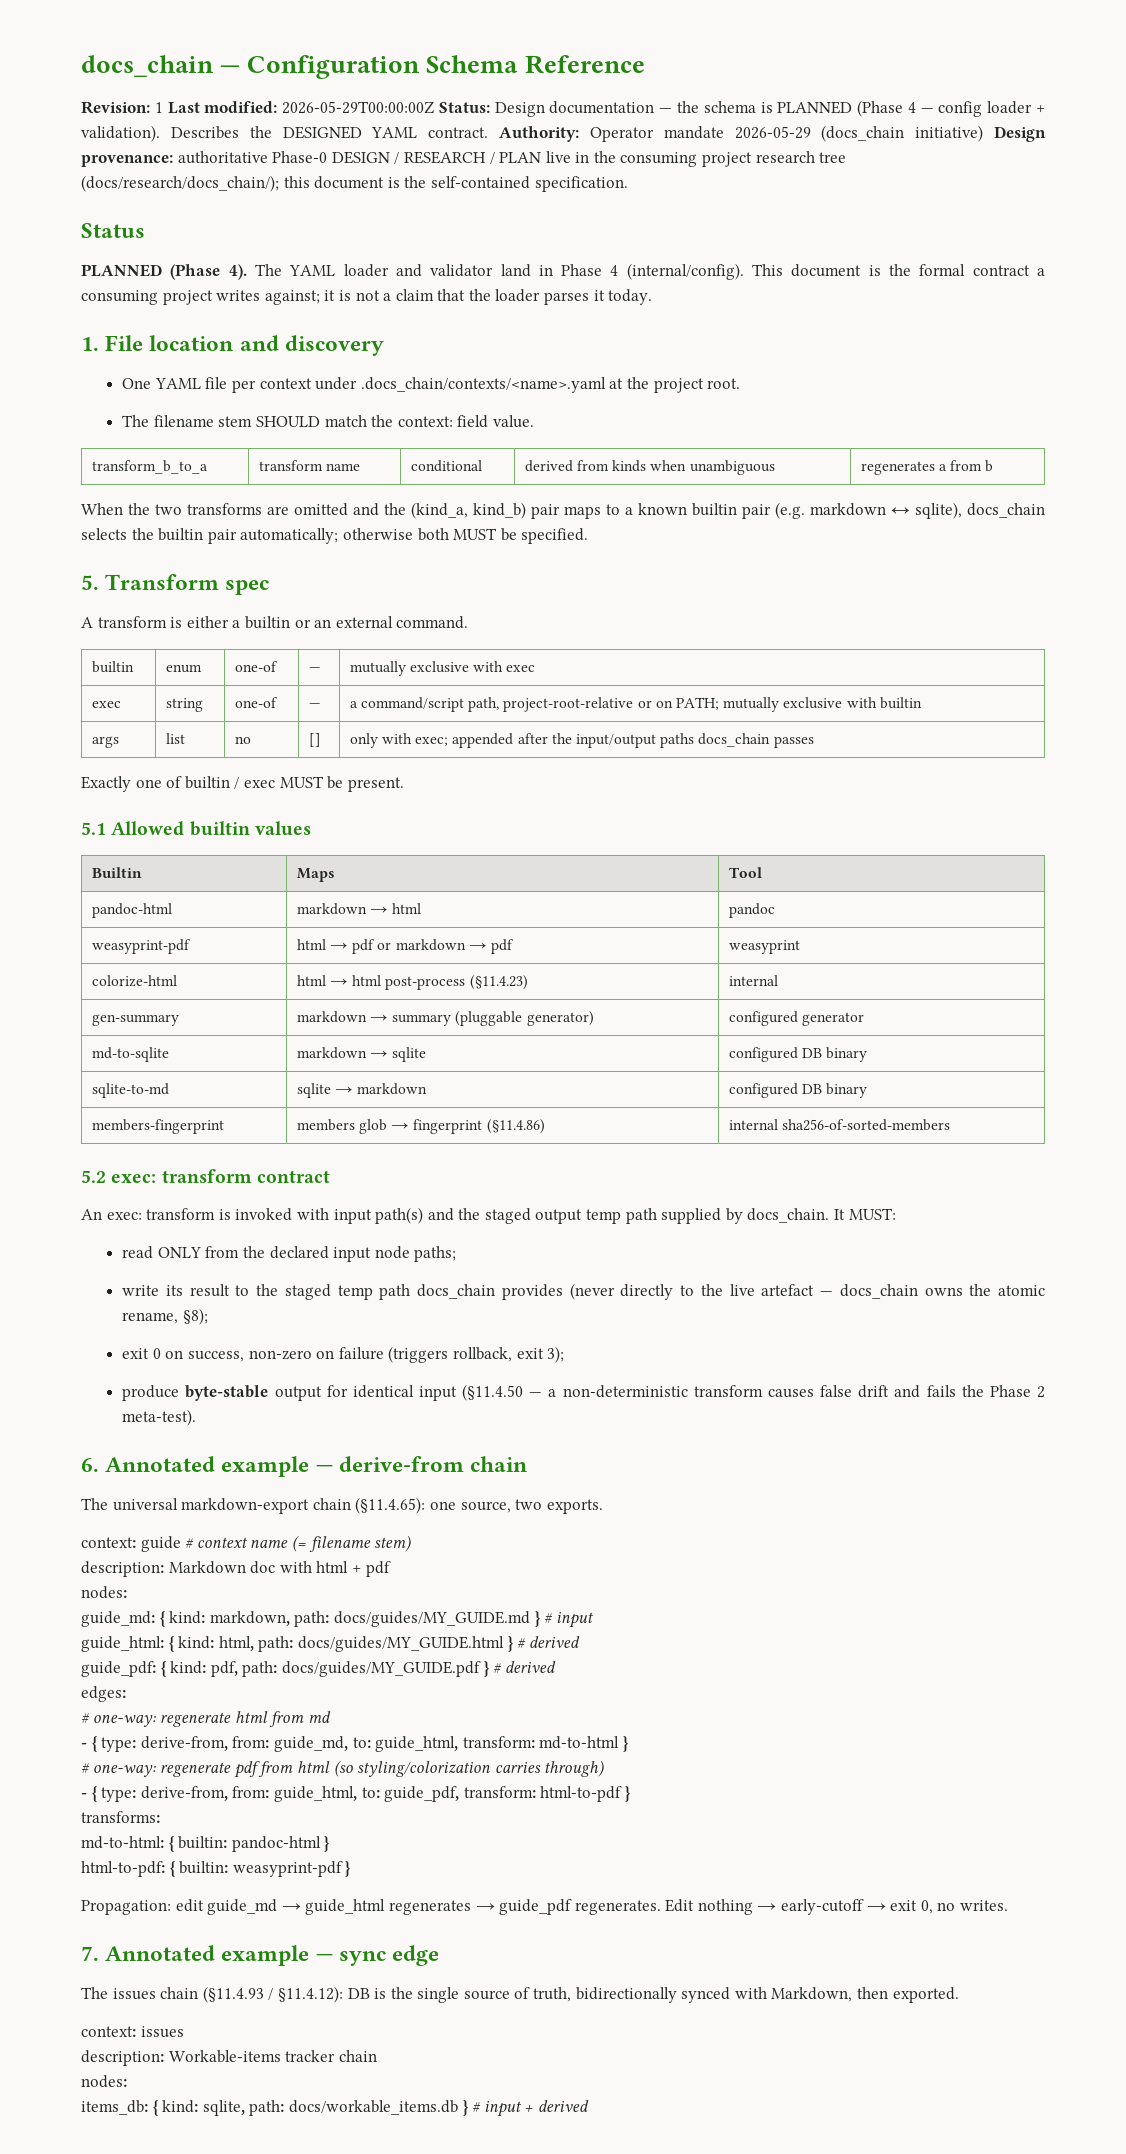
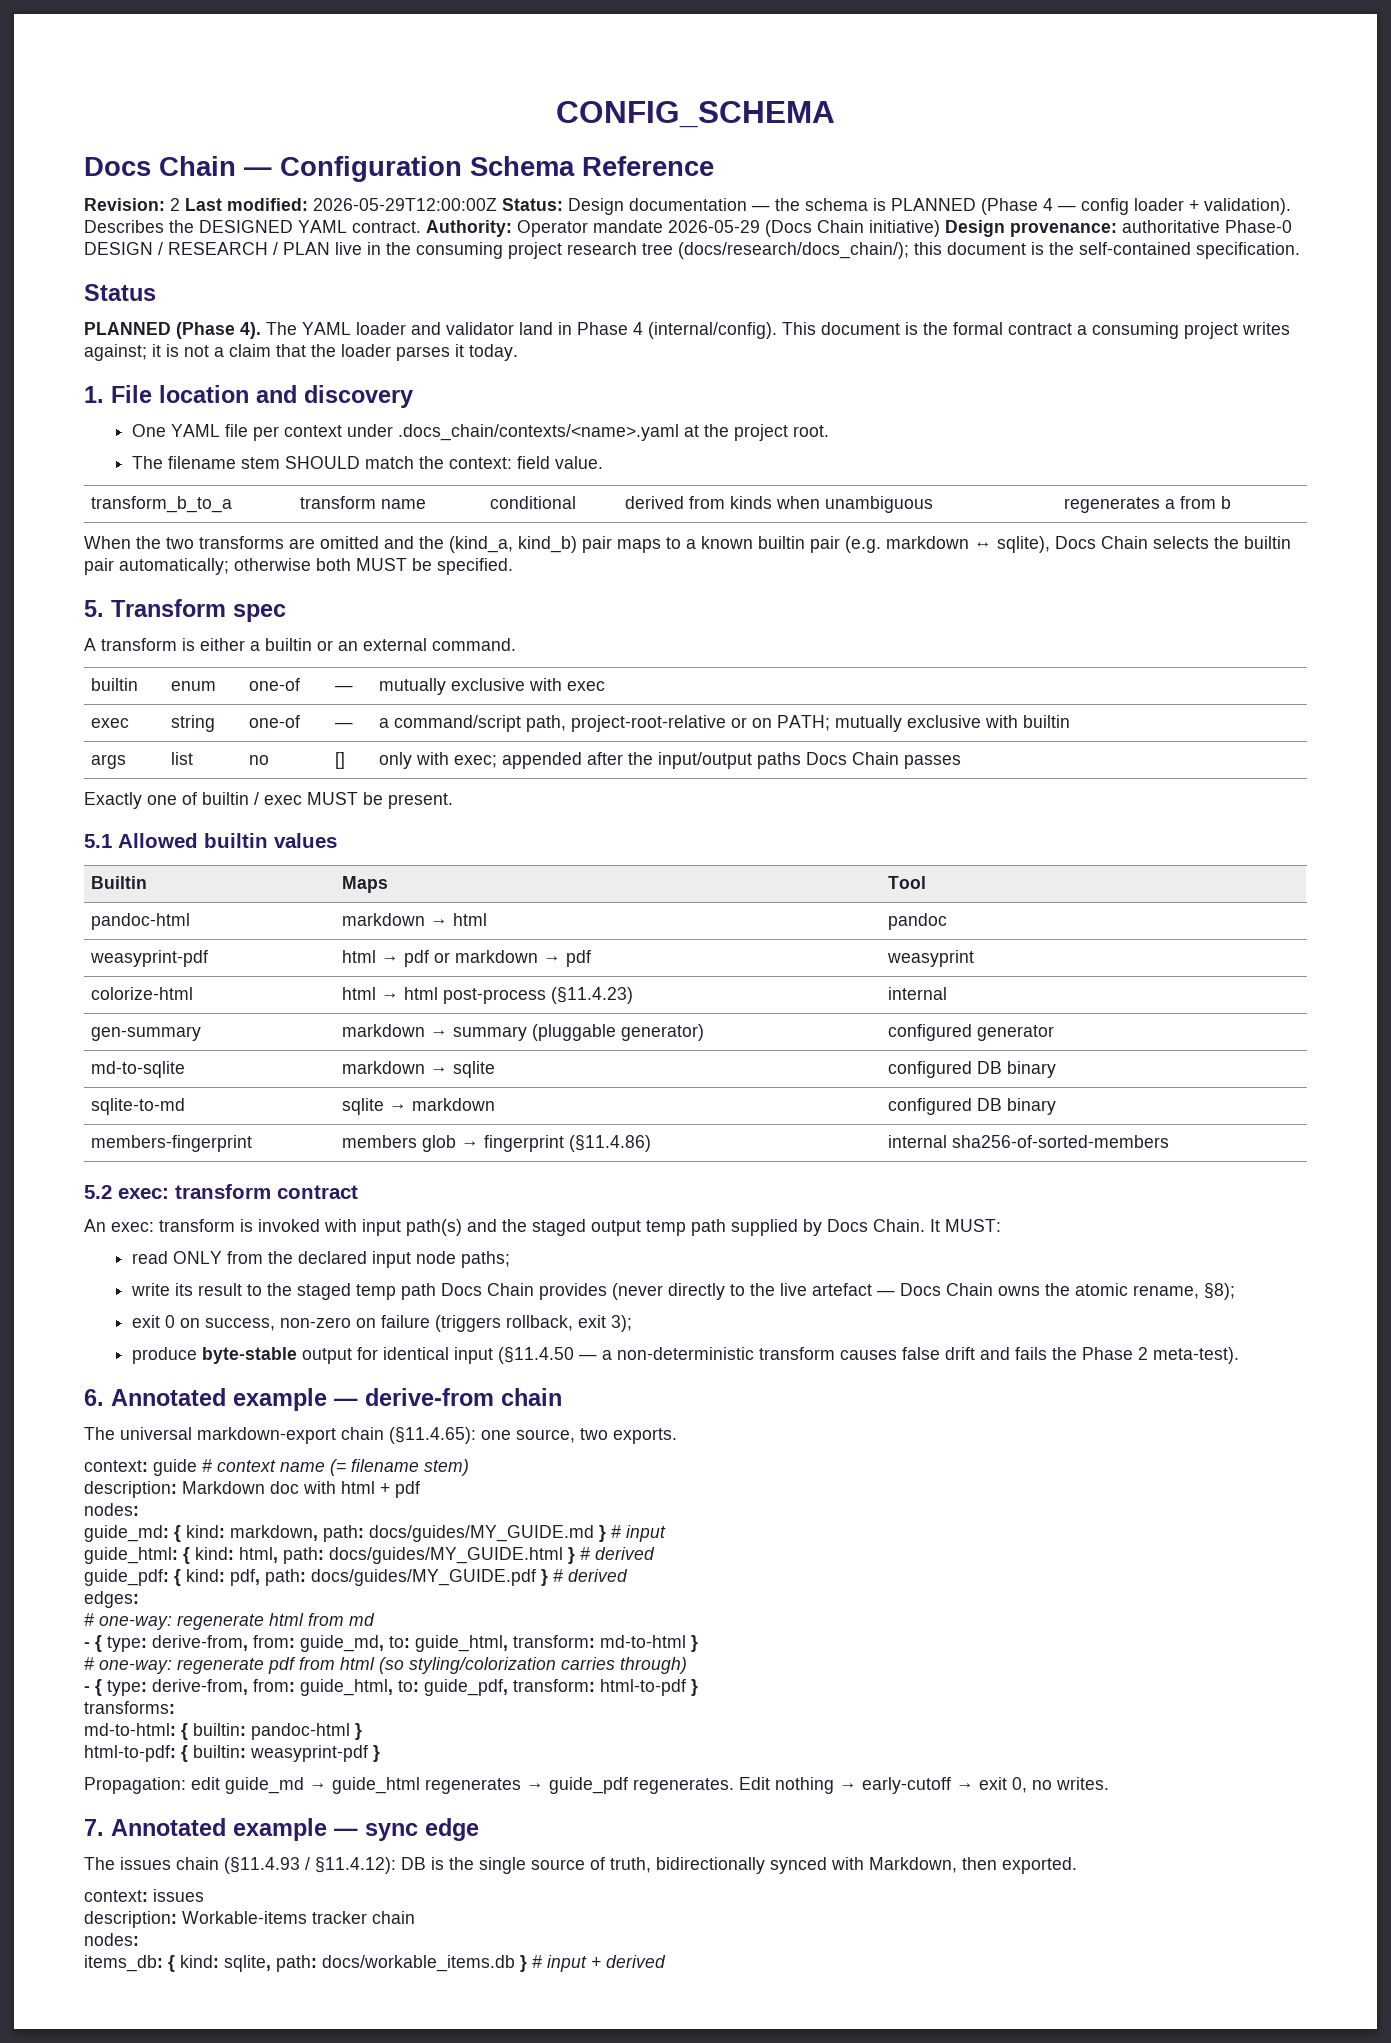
- docs_chain — Configuration Schema Reference
+ CONFIG_SCHEMA
+ Docs Chain — Configuration Schema Reference
- Revision: 1 Last modified: 2026-05-29T00:00:00Z Status: Design documentation — the schema is PLANNED (Phase 4 — config loader + validation).
+ Revision: 2 Last modified: 2026-05-29T12:00:00Z Status: Design documentation — the schema is PLANNED (Phase 4 — config loader + validation).
- Authority: Operator mandate 2026-05-29 (docs_chain initiative) Design provenance: authoritative Phase-0 DESIGN / RESEARCH / PLAN live in the consuming project research tree (docs/research/docs_chain/); this document is the self-contained specification.
+ Authority: Operator mandate 2026-05-29 (Docs Chain initiative) Design provenance: authoritative Phase-0 DESIGN / RESEARCH / PLAN live in the consuming project research tree (docs/research/docs_chain/); this document is the self-contained specification.
- When the two transforms are omitted and the (kind_a, kind_b) pair maps to a known builtin pair (e.g. markdown ↔ sqlite), docs_chain selects the builtin pair automatically; otherwise both MUST be specified.
+ When the two transforms are omitted and the (kind_a, kind_b) pair maps to a known builtin pair (e.g. markdown ↔ sqlite), Docs Chain selects the builtin pair automatically; otherwise both MUST be specified.
- args | list | no | [] | only with exec; appended after the input/output paths docs_chain passes
+ args | list | no | [] | only with exec; appended after the input/output paths Docs Chain passes
- An exec: transform is invoked with input path(s) and the staged output temp path supplied by docs_chain.
+ An exec: transform is invoked with input path(s) and the staged output temp path supplied by Docs Chain.
- write its result to the staged temp path docs_chain provides (never directly to the live artefact — docs_chain owns the atomic rename, §8);
+ write its result to the staged temp path Docs Chain provides (never directly to the live artefact — Docs Chain owns the atomic rename, §8);

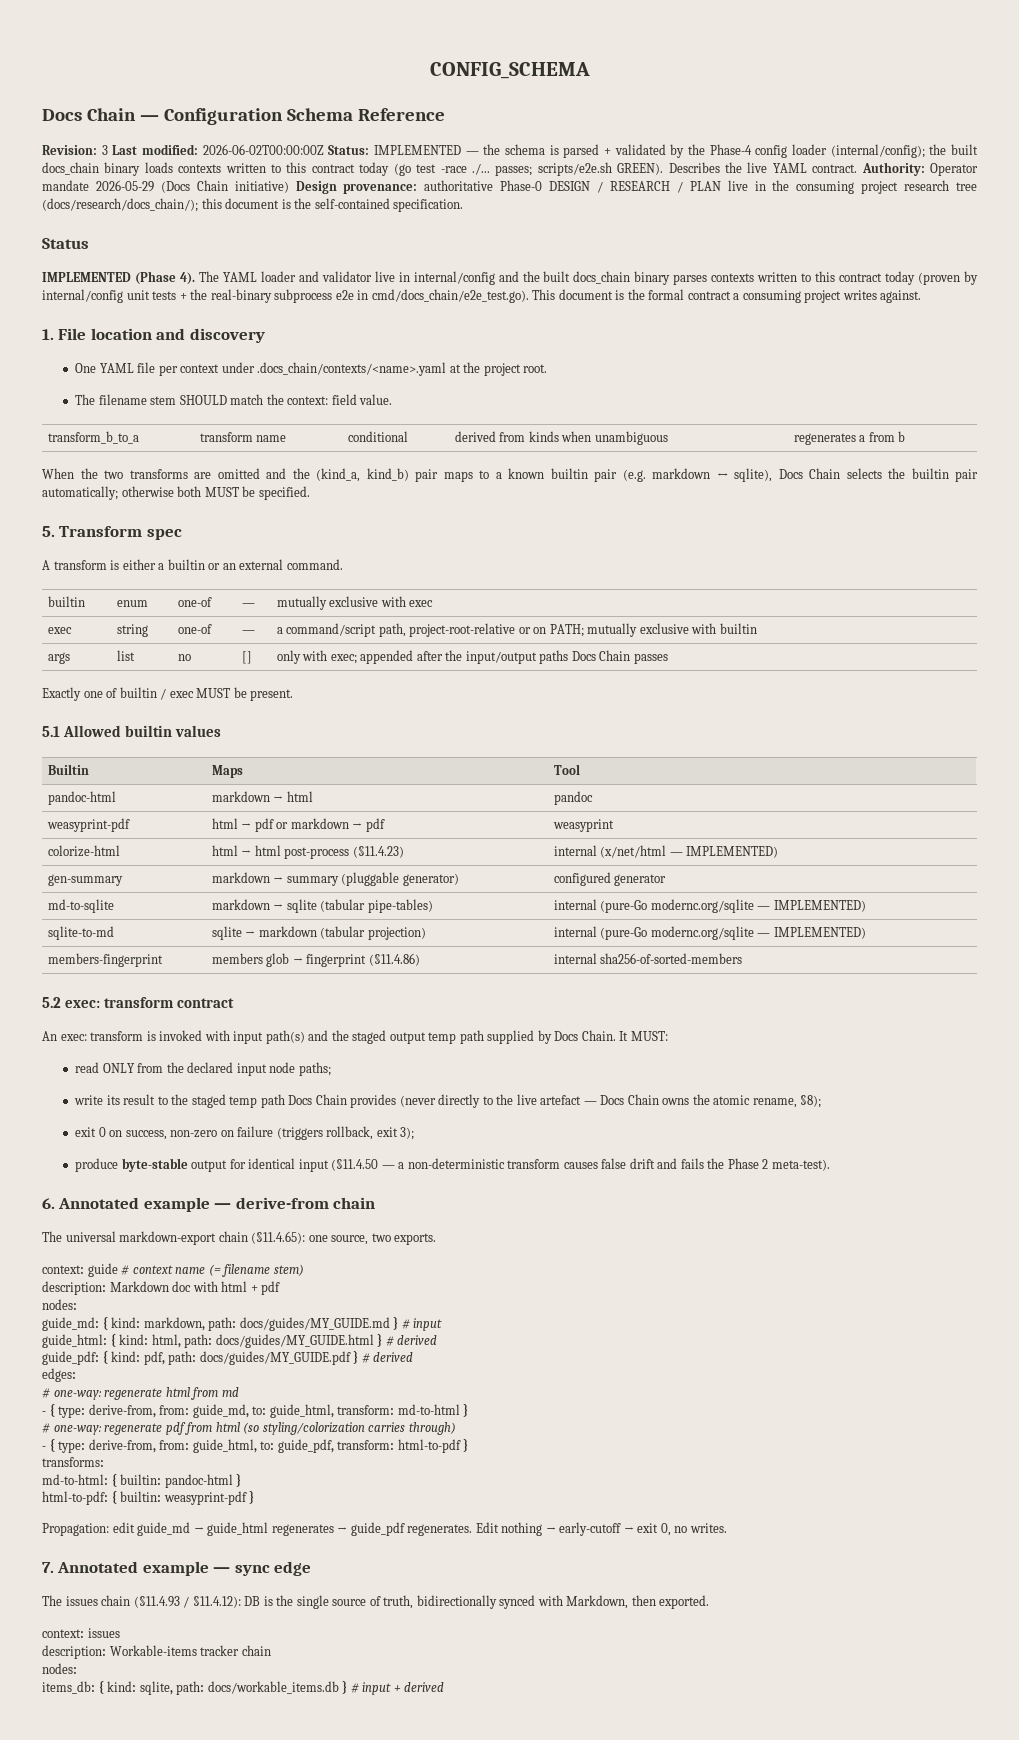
- Revision: 2 Last modified: 2026-05-29T12:00:00Z Status: Design documentation — the schema is PLANNED (Phase 4 — config loader + validation).
+ Revision: 3 Last modified: 2026-06-02T00:00:00Z Status: IMPLEMENTED — the schema is parsed + validated by the Phase-4 config loader (internal/config); the built docs_chain binary loads contexts written to this contract today (go test -race ./... passes; scripts/e2e.sh GREEN).
- Describes the DESIGNED YAML contract.
+ Describes the live YAML contract.
- PLANNED (Phase 4).
+ IMPLEMENTED (Phase 4).
- The YAML loader and validator land in Phase 4 (internal/config). This document is the formal contract a consuming project writes against; it is not a claim that the loader parses it today.
+ The YAML loader and validator live in internal/config and the built docs_chain binary parses contexts written to this contract today (proven by internal/config unit tests + the real-binary subprocess e2e in cmd/docs_chain/e2e_test.go). This document is the formal contract a consuming project writes against.
- colorize-html | html → html post-process (§11.4.23) | internal
+ colorize-html | html → html post-process (§11.4.23) | internal (x/net/html — IMPLEMENTED)
- md-to-sqlite | markdown → sqlite | configured DB binary
- sqlite-to-md | sqlite → markdown | configured DB binary
+ md-to-sqlite | markdown → sqlite (tabular pipe-tables) | internal (pure-Go modernc.org/sqlite — IMPLEMENTED)
+ sqlite-to-md | sqlite → markdown (tabular projection) | internal (pure-Go modernc.org/sqlite — IMPLEMENTED)

